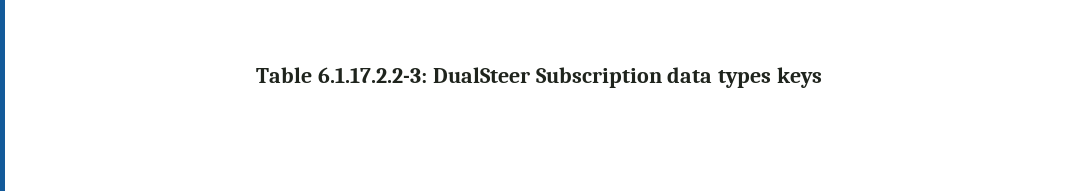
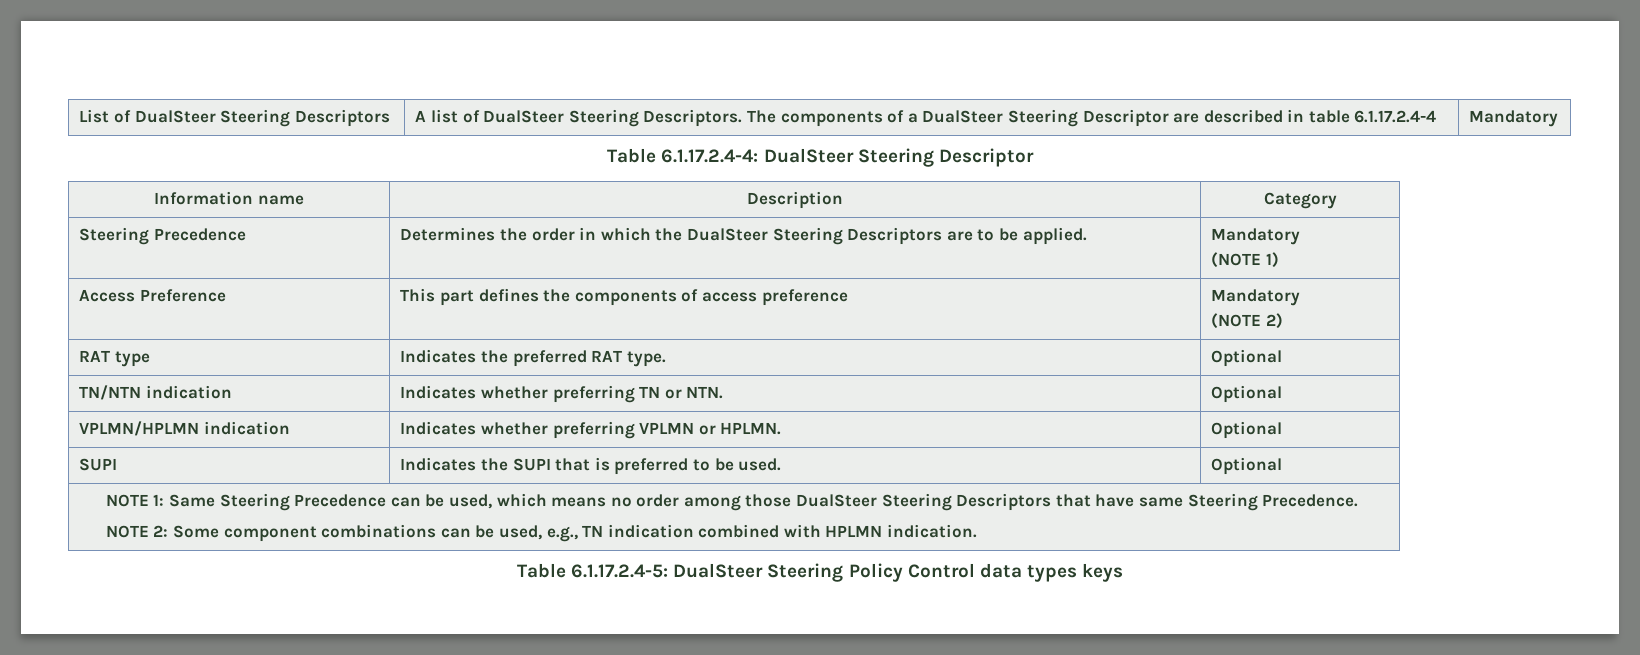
- Table 6.1.17.2.2-3: DualSteer Subscription data types keys
+ List of DualSteer Steering Descriptors | A list of DualSteer Steering Descriptors. The components of a DualSteer Steering Descriptor are described in table 6.1.17.2.4-4 | Mandatory
+ Table 6.1.17.2.4-4: DualSteer Steering Descriptor
+ Information name | Description | Category
+ Steering Precedence | Determines the order in which the DualSteer Steering Descriptors are to be applied. | Mandatory
+ (NOTE 1)
+ Access Preference | This part defines the components of access preference | Mandatory
+ (NOTE 2)
+ RAT type | Indicates the preferred RAT type. | Optional
+ TN/NTN indication | Indicates whether preferring TN or NTN. | Optional
+ VPLMN/HPLMN indication | Indicates whether preferring VPLMN or HPLMN. | Optional
+ SUPI | Indicates the SUPI that is preferred to be used. | Optional
+ NOTE 1: Same Steering Precedence can be used, which means no order among those DualSteer Steering Descriptors that have same Steering Precedence.
+ NOTE 2: Some component combinations can be used, e.g., TN indication combined with HPLMN indication.
+ Table 6.1.17.2.4-5: DualSteer Steering Policy Control data types keys

